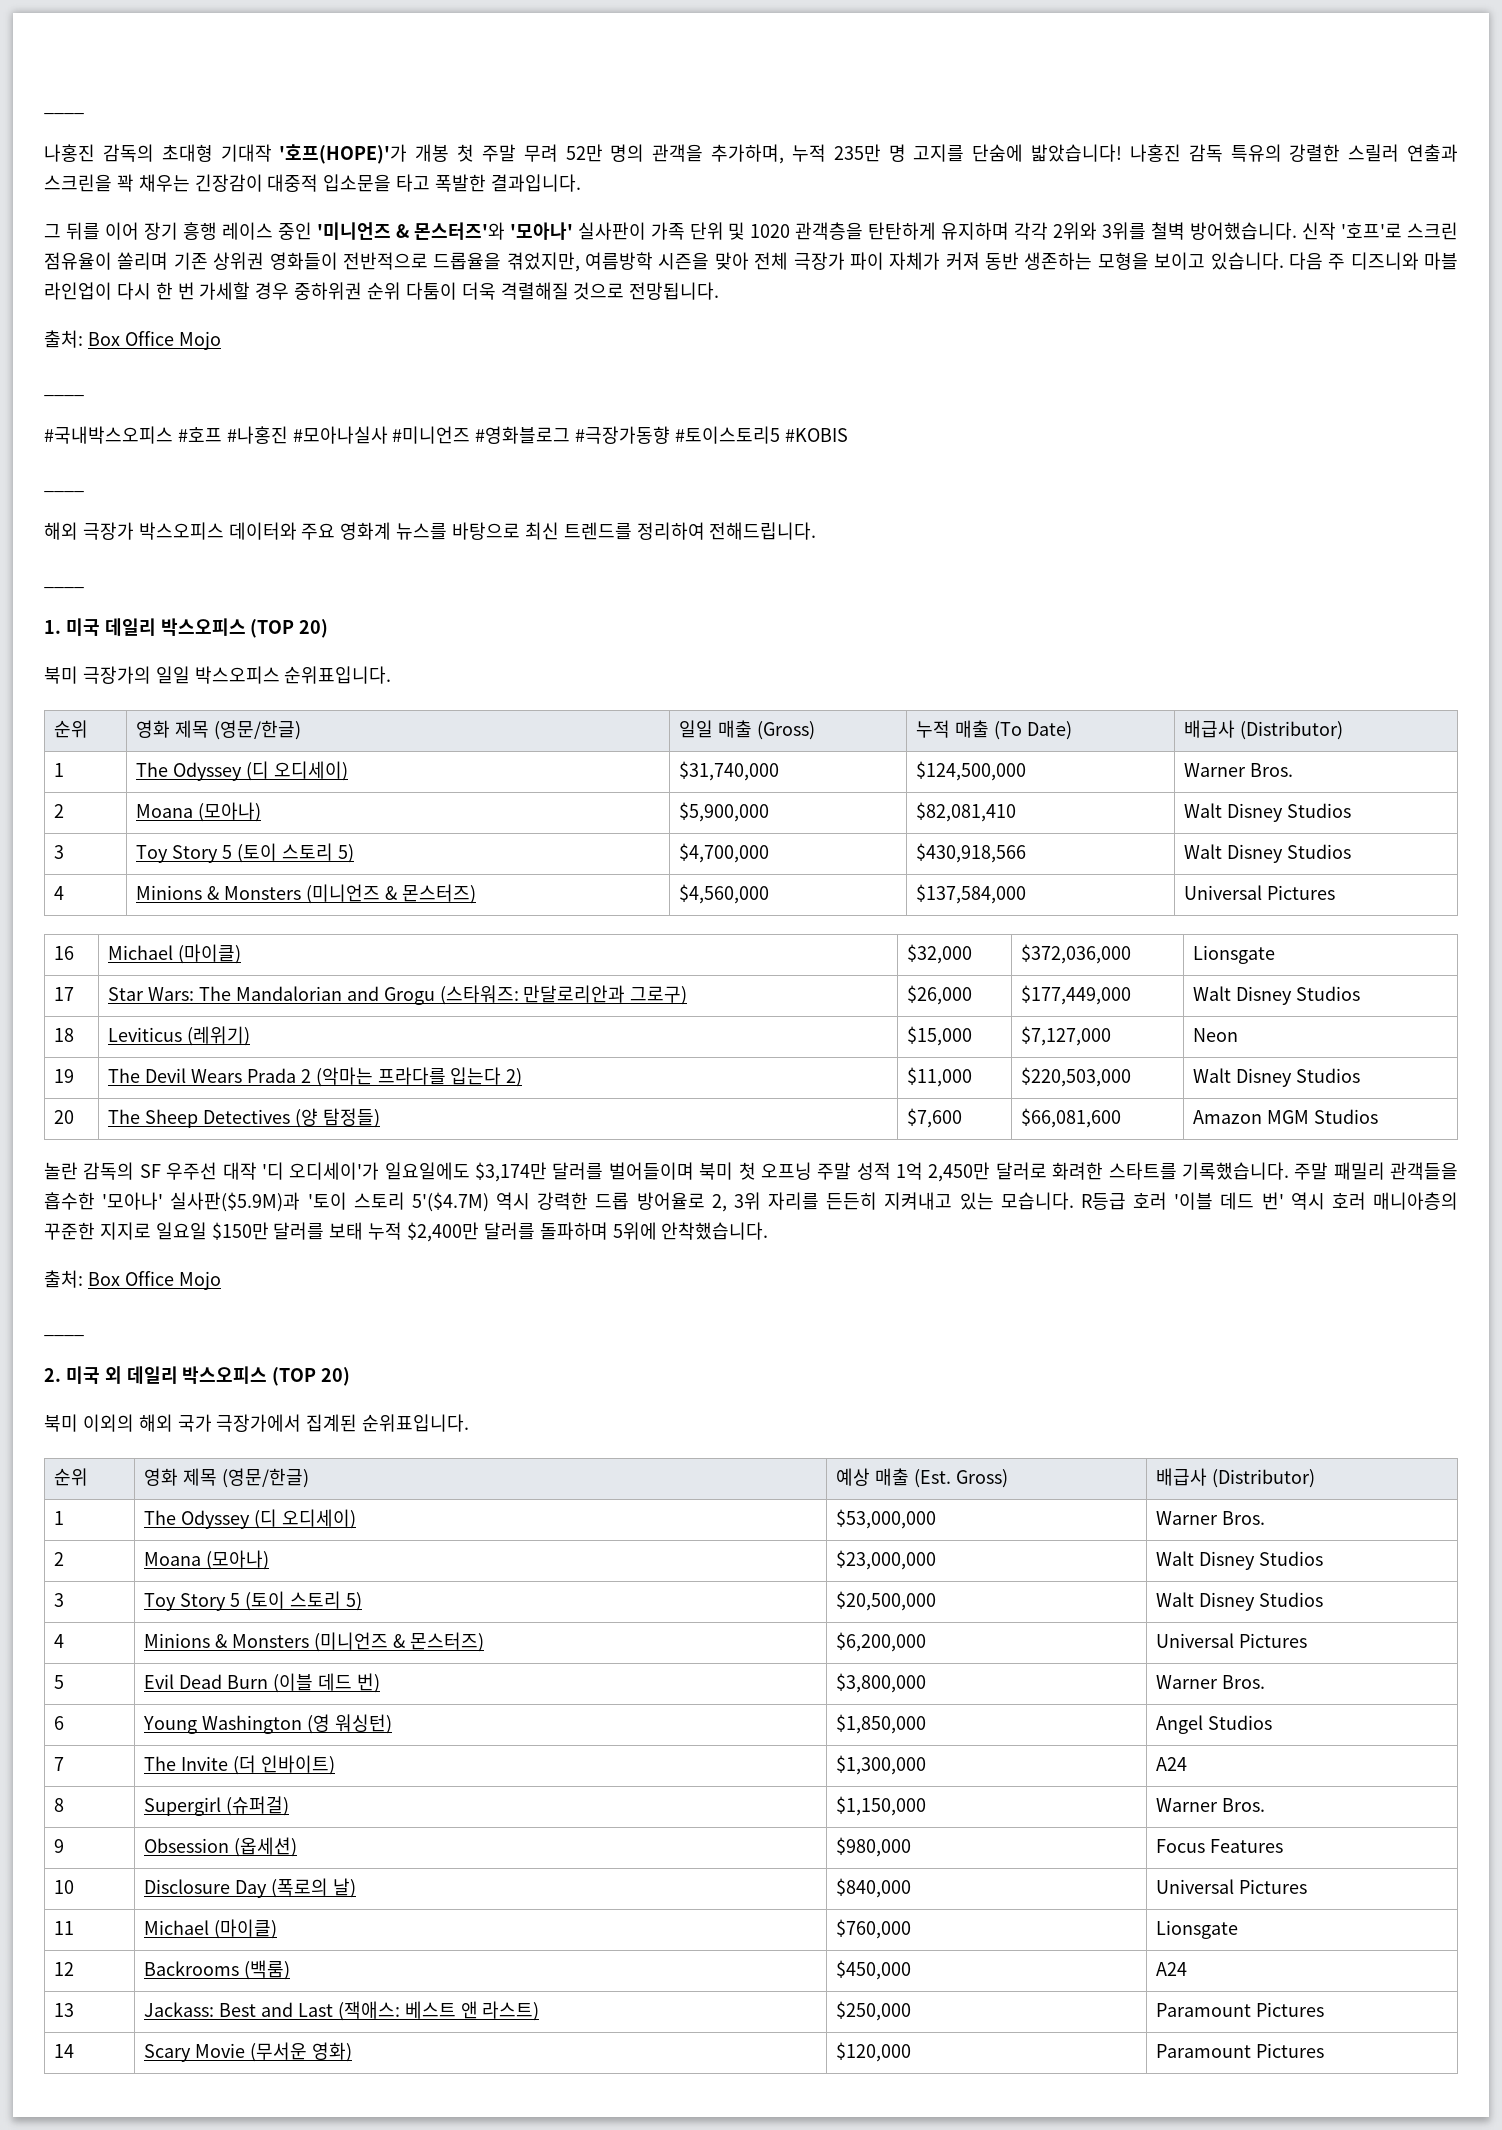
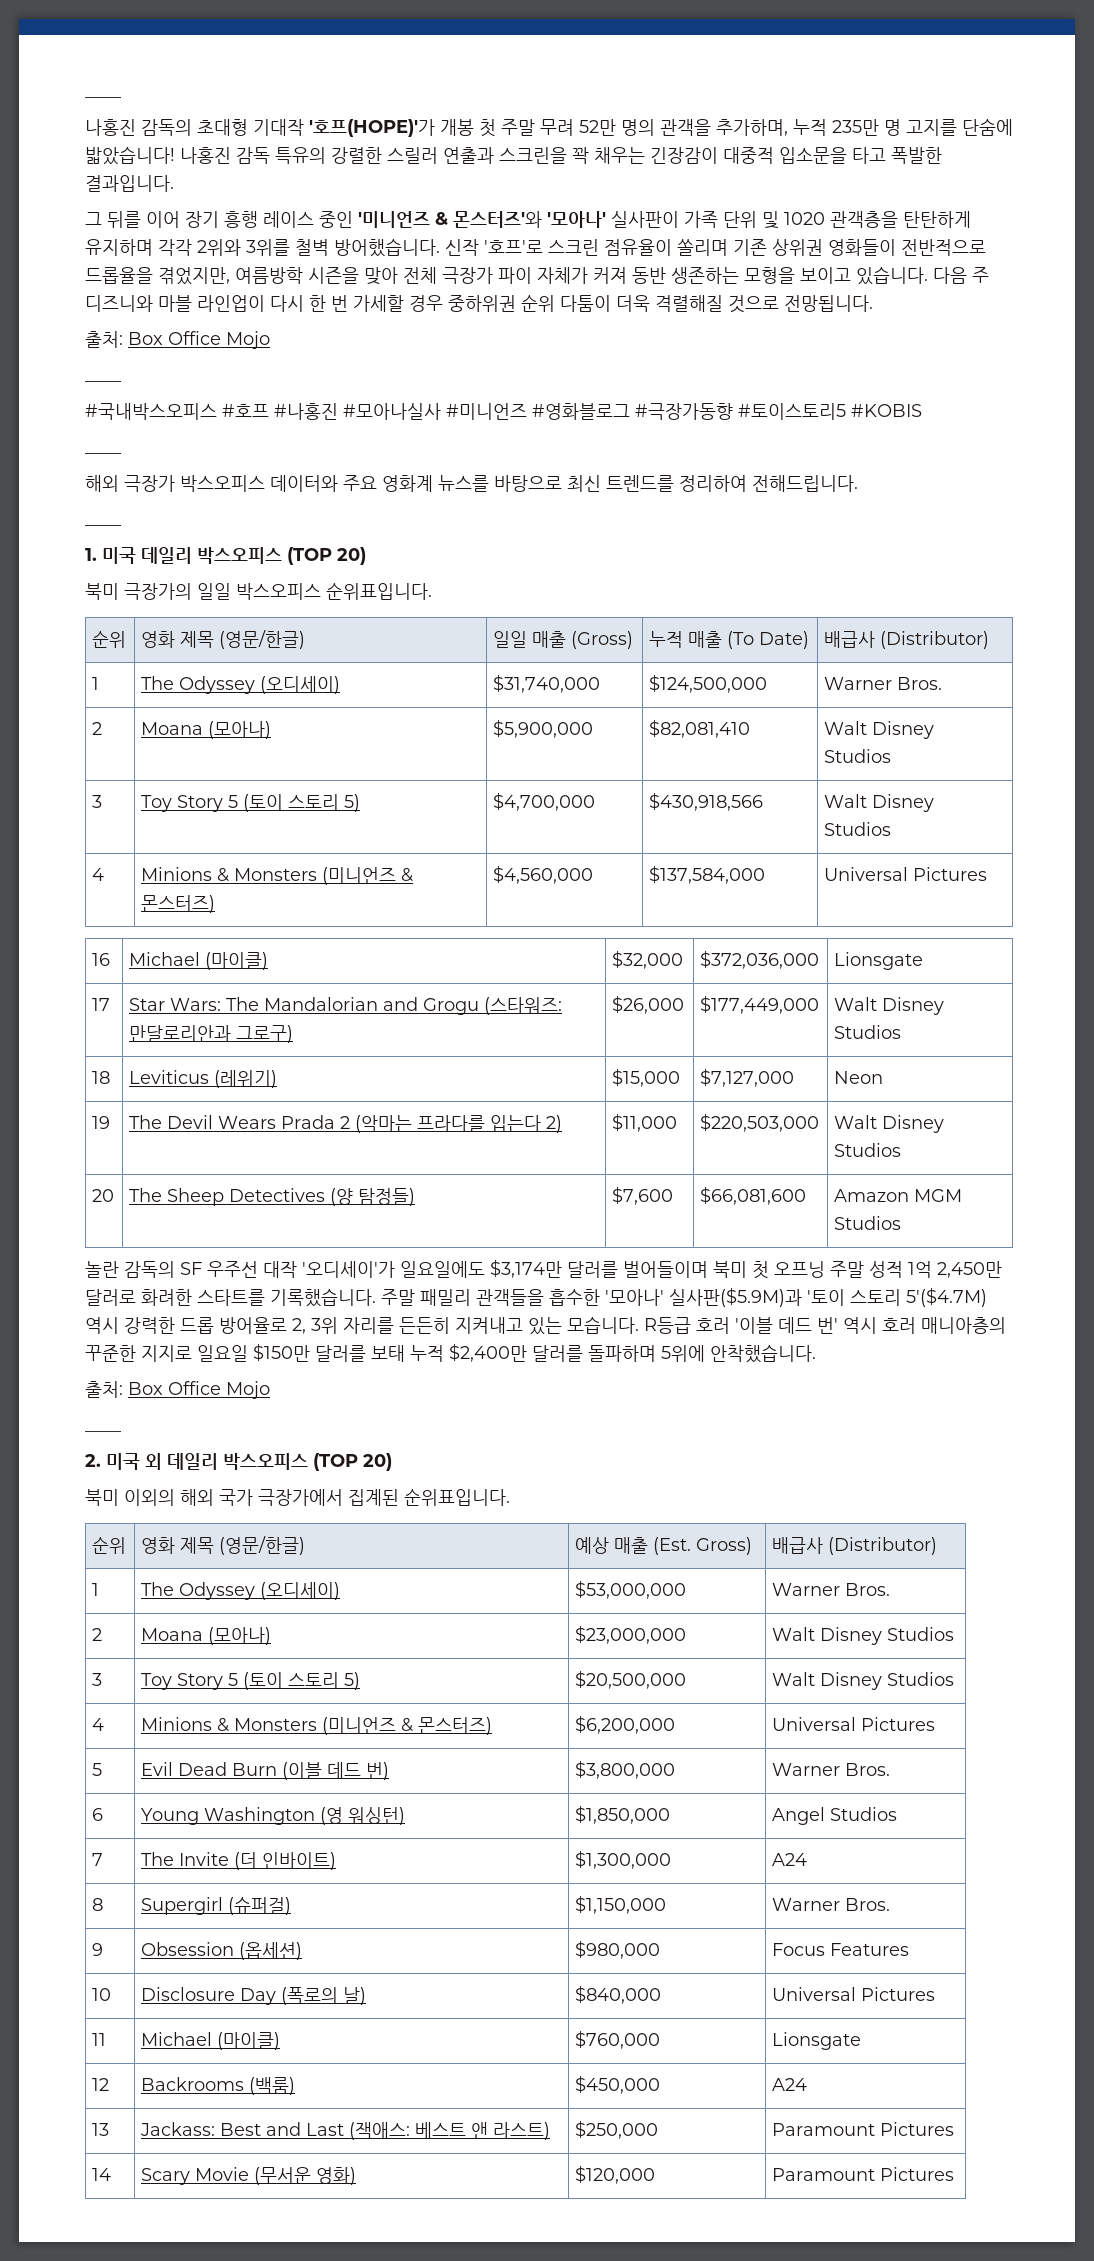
- 1 | The Odyssey (디 오디세이) | $31,740,000 | $124,500,000 | Warner Bros.
+ 1 | The Odyssey (오디세이) | $31,740,000 | $124,500,000 | Warner Bros.
- 놀란 감독의 SF 우주선 대작 '디 오디세이'가 일요일에도 $3,174만 달러를 벌어들이며 북미 첫 오프닝 주말 성적 1억 2,450만 달러로 화려한 스타트를 기록했습니다.
+ 놀란 감독의 SF 우주선 대작 '오디세이'가 일요일에도 $3,174만 달러를 벌어들이며 북미 첫 오프닝 주말 성적 1억 2,450만 달러로 화려한 스타트를 기록했습니다.
- 1 | The Odyssey (디 오디세이) | $53,000,000 | Warner Bros.
+ 1 | The Odyssey (오디세이) | $53,000,000 | Warner Bros.

